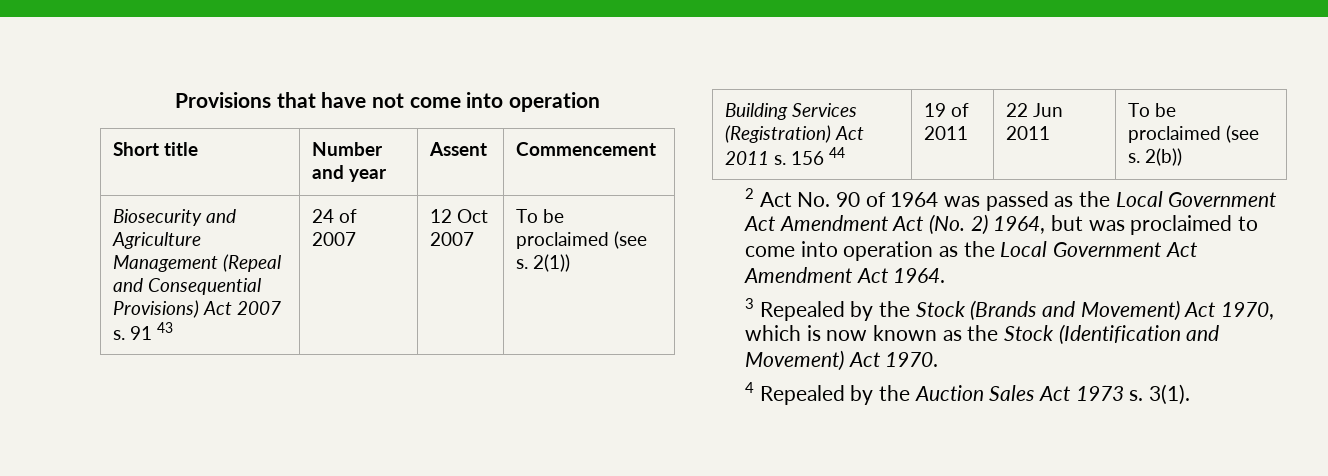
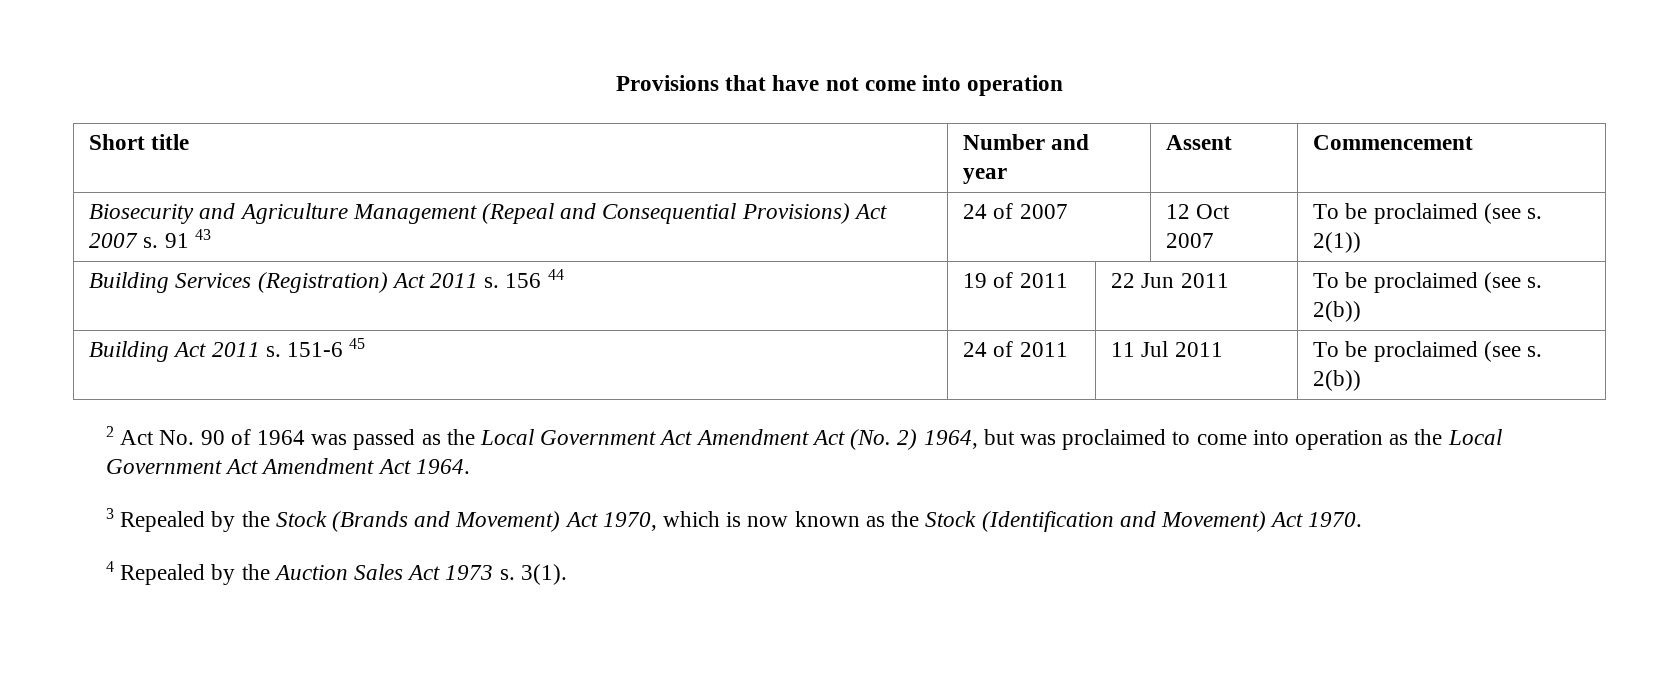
+ Building Act 2011 s. 151-6 45 | 24 of 2011 | 11 Jul 2011 | To be proclaimed (see s. 2(b))

